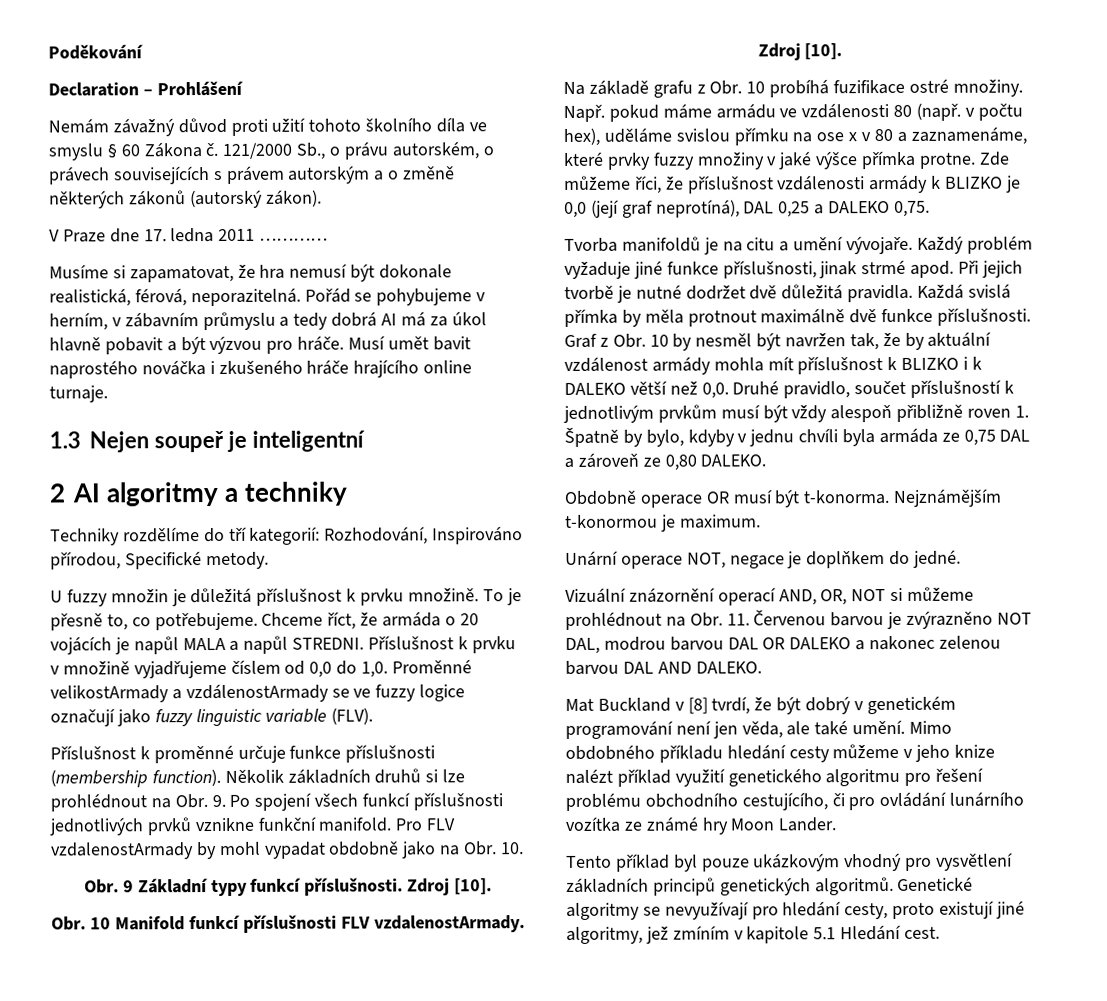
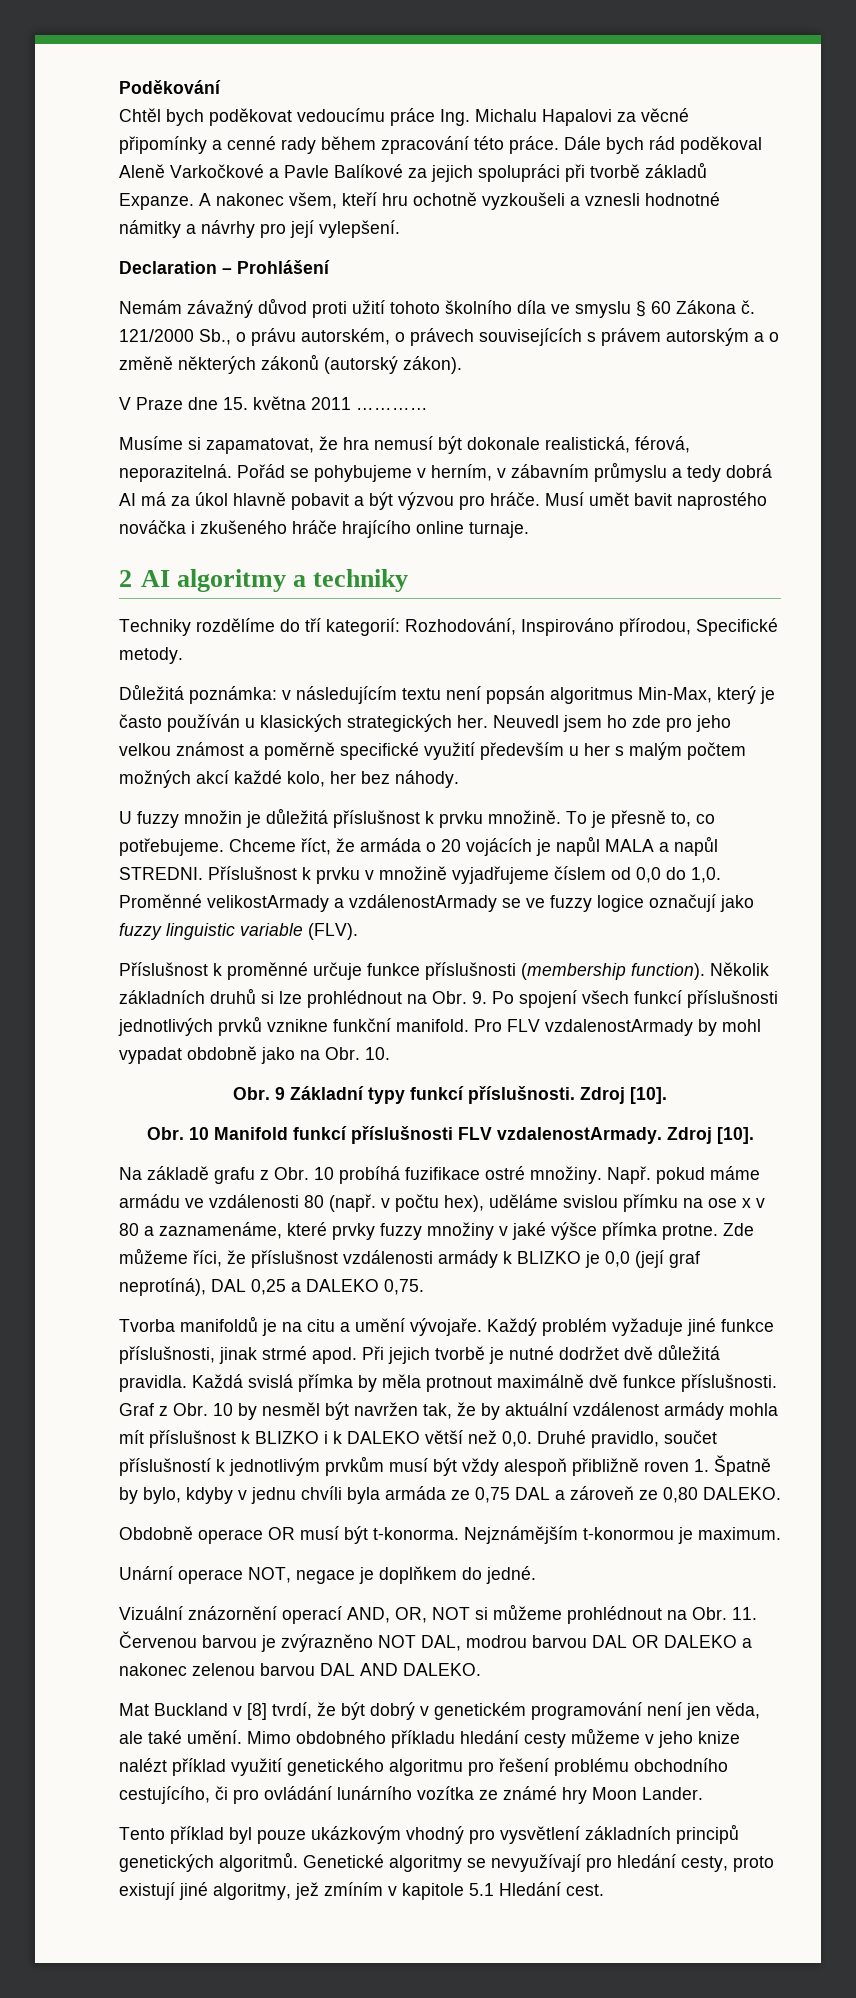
+ Chtěl bych poděkovat vedoucímu práce Ing. Michalu Hapalovi za věcné připomínky a cenné rady během zpracování této práce. Dále bych rád poděkoval Aleně Varkočkové a Pavle Balíkové za jejich spolupráci při tvorbě základů Expanze. A nakonec všem, kteří hru ochotně vyzkoušeli a vznesli hodnotné námitky a návrhy pro její vylepšení.
- V Praze dne 17. ledna 2011 …………
+ V Praze dne 15. května 2011 …………
- 1.3 Nejen soupeř je inteligentní
+ Důležitá poznámka: v následujícím textu není popsán algoritmus Min-Max, který je často používán u klasických strategických her. Neuvedl jsem ho zde pro jeho velkou známost a poměrně specifické využití především u her s malým počtem možných akcí každé kolo, her bez náhody.

